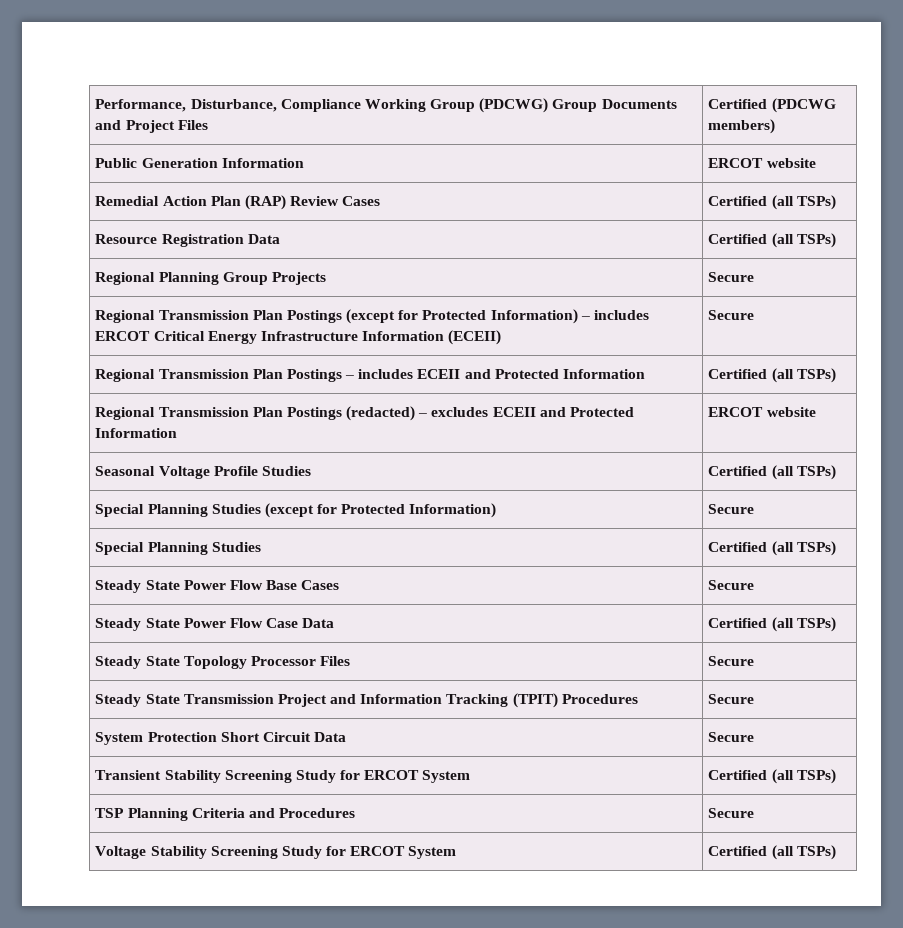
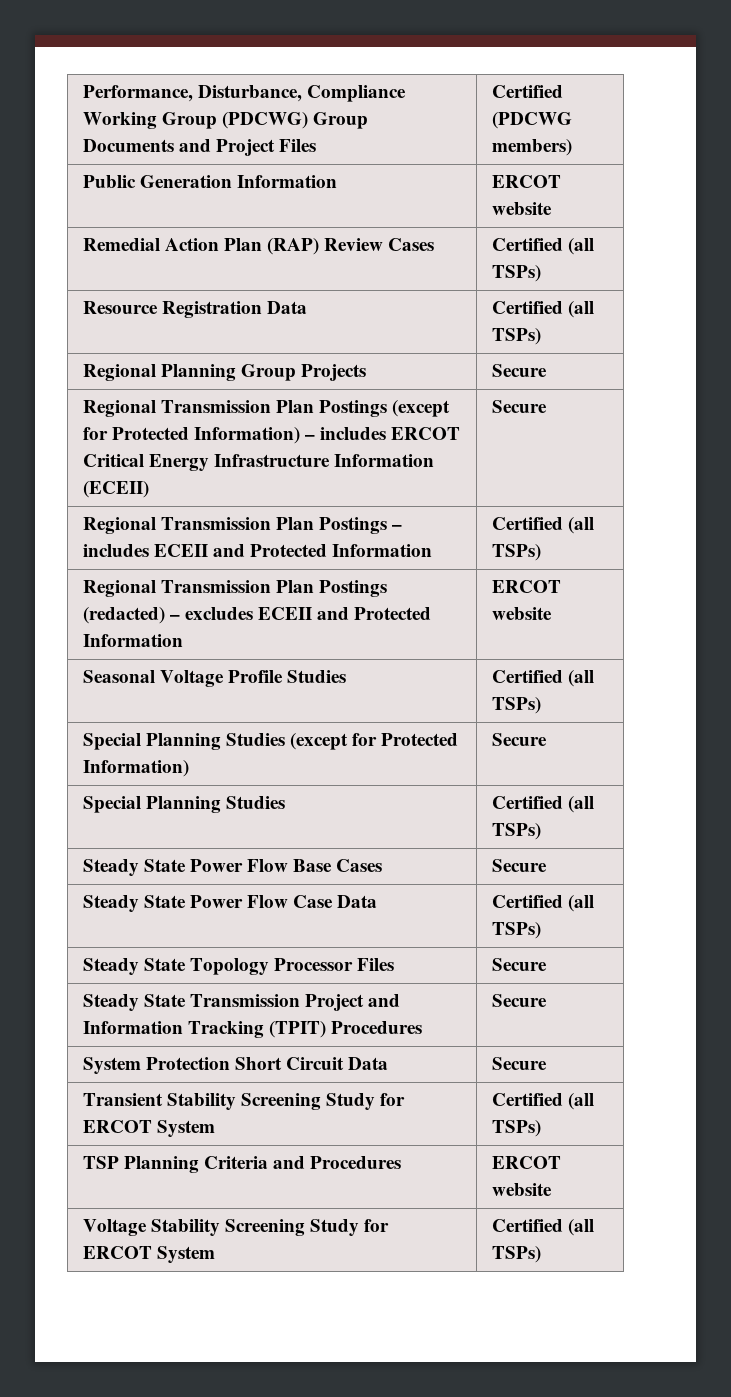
- TSP Planning Criteria and Procedures | Secure
+ TSP Planning Criteria and Procedures | ERCOT website

